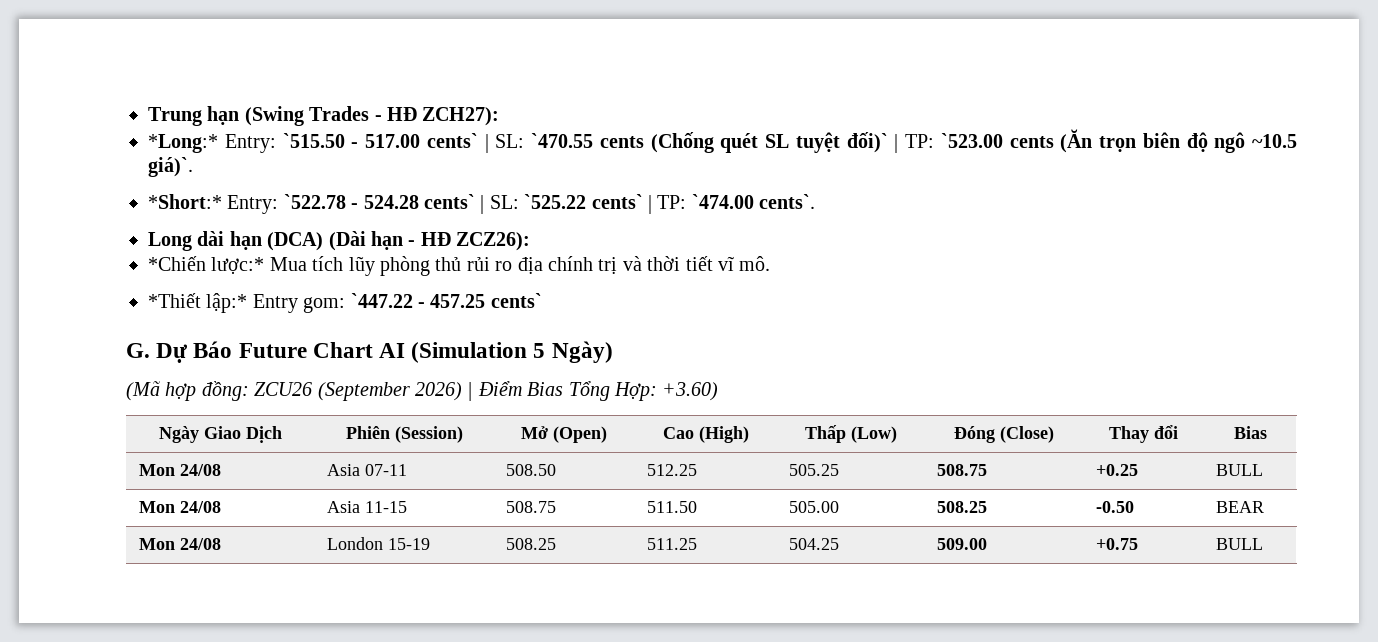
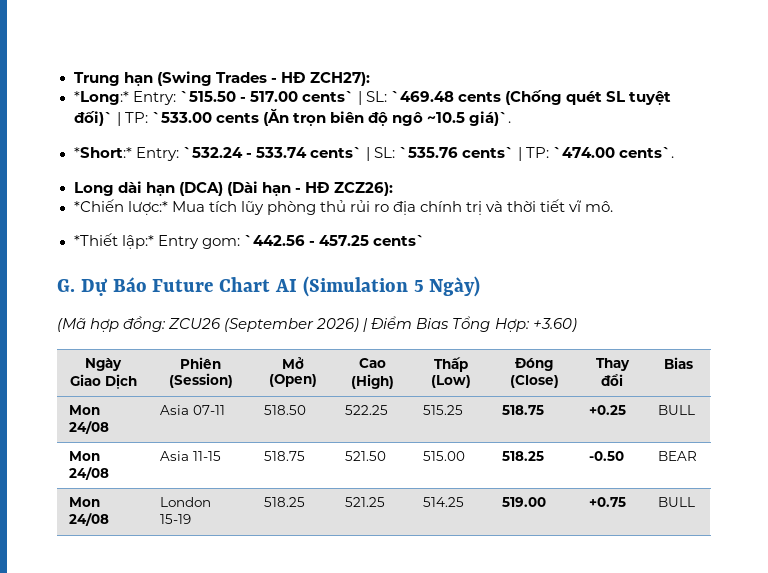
- *Long:* Entry: `515.50 - 517.00 cents` | SL: `470.55 cents (Chống quét SL tuyệt đối)` | TP: `523.00 cents (Ăn trọn biên độ ngô ~10.5 giá)`.
+ *Long:* Entry: `515.50 - 517.00 cents` | SL: `469.48 cents (Chống quét SL tuyệt đối)` | TP: `533.00 cents (Ăn trọn biên độ ngô ~10.5 giá)`.
- *Short:* Entry: `522.78 - 524.28 cents` | SL: `525.22 cents` | TP: `474.00 cents`.
+ *Short:* Entry: `532.24 - 533.74 cents` | SL: `535.76 cents` | TP: `474.00 cents`.
- *Thiết lập:* Entry gom: `447.22 - 457.25 cents`
+ *Thiết lập:* Entry gom: `442.56 - 457.25 cents`
- Mon 24/08 | Asia 07-11 | 508.50 | 512.25 | 505.25 | 508.75 | +0.25 | BULL
+ Mon 24/08 | Asia 07-11 | 518.50 | 522.25 | 515.25 | 518.75 | +0.25 | BULL
- Mon 24/08 | Asia 11-15 | 508.75 | 511.50 | 505.00 | 508.25 | -0.50 | BEAR
+ Mon 24/08 | Asia 11-15 | 518.75 | 521.50 | 515.00 | 518.25 | -0.50 | BEAR
- Mon 24/08 | London 15-19 | 508.25 | 511.25 | 504.25 | 509.00 | +0.75 | BULL
+ Mon 24/08 | London 15-19 | 518.25 | 521.25 | 514.25 | 519.00 | +0.75 | BULL

